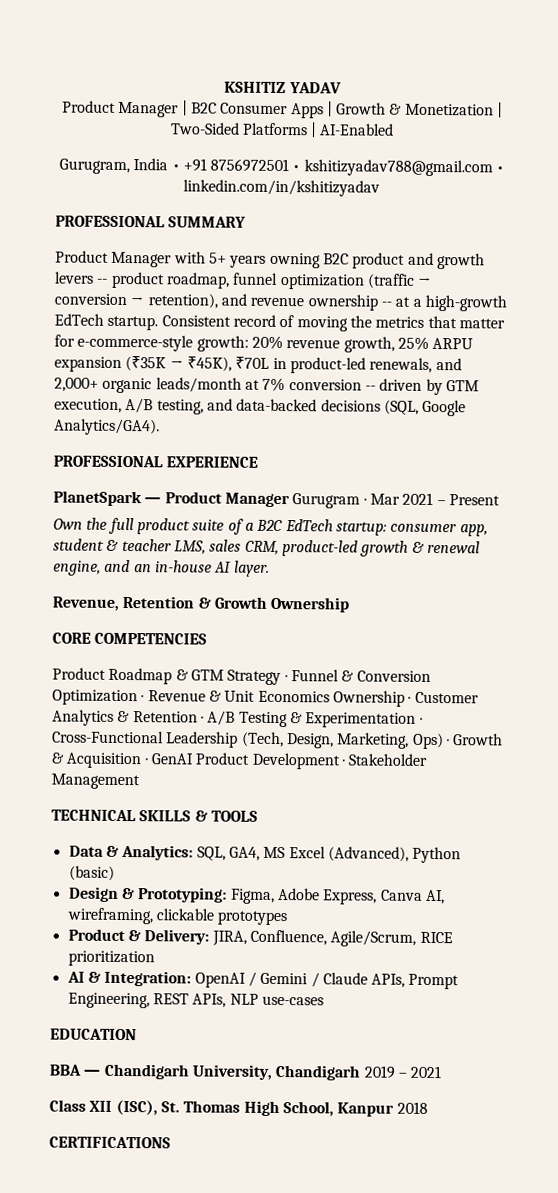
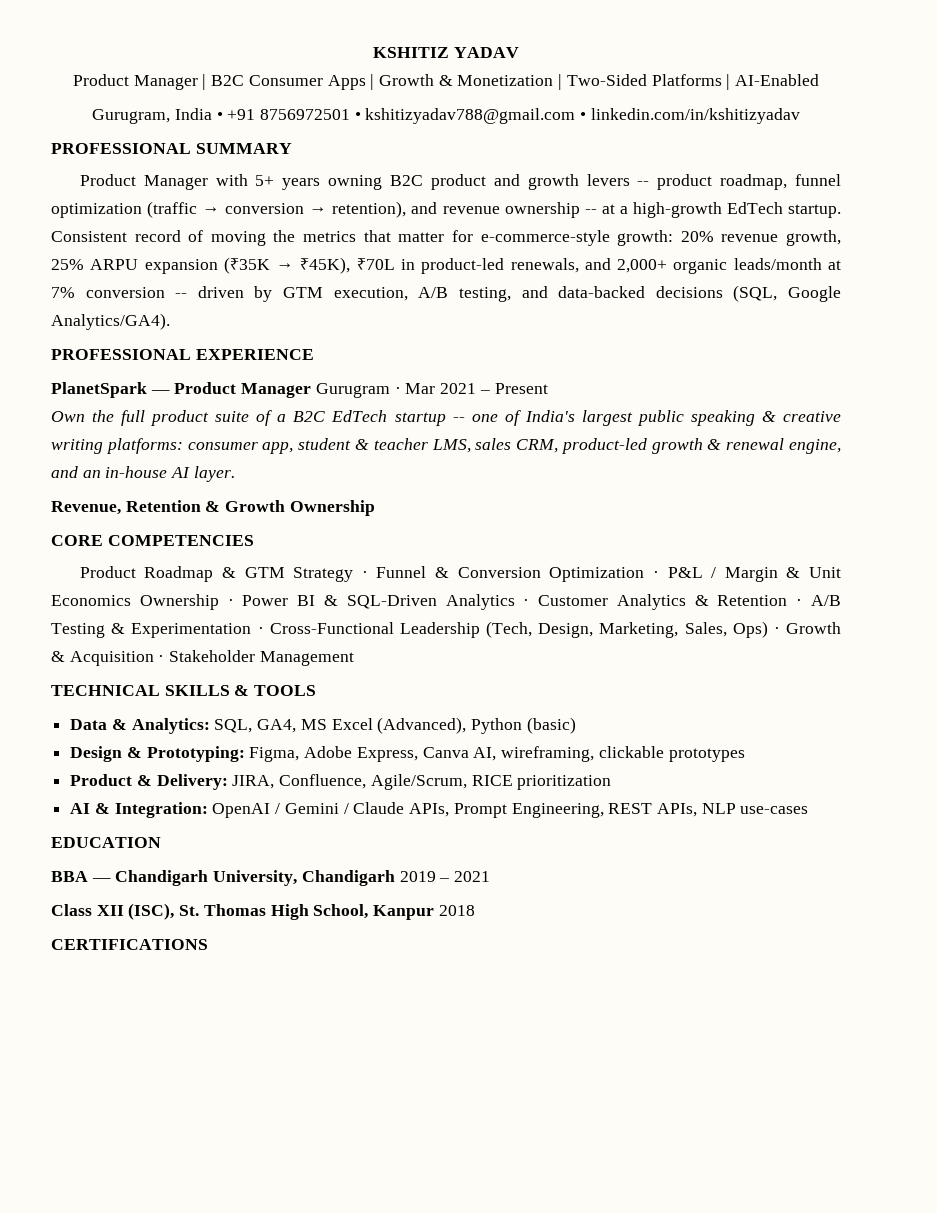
- Own the full product suite of a B2C EdTech startup: consumer app, student & teacher LMS, sales CRM, product-led growth & renewal engine, and an in-house AI layer.
+ Own the full product suite of a B2C EdTech startup -- one of India's largest public speaking & creative writing platforms: consumer app, student & teacher LMS, sales CRM, product-led growth & renewal engine, and an in-house AI layer.
- Product Roadmap & GTM Strategy · Funnel & Conversion Optimization · Revenue & Unit Economics Ownership · Customer Analytics & Retention · A/B Testing & Experimentation · Cross-Functional Leadership (Tech, Design, Marketing, Ops) · Growth & Acquisition · GenAI Product Development · Stakeholder Management
+ Product Roadmap & GTM Strategy · Funnel & Conversion Optimization · P&L / Margin & Unit Economics Ownership · Power BI & SQL-Driven Analytics · Customer Analytics & Retention · A/B Testing & Experimentation · Cross-Functional Leadership (Tech, Design, Marketing, Sales, Ops) · Growth & Acquisition · Stakeholder Management

